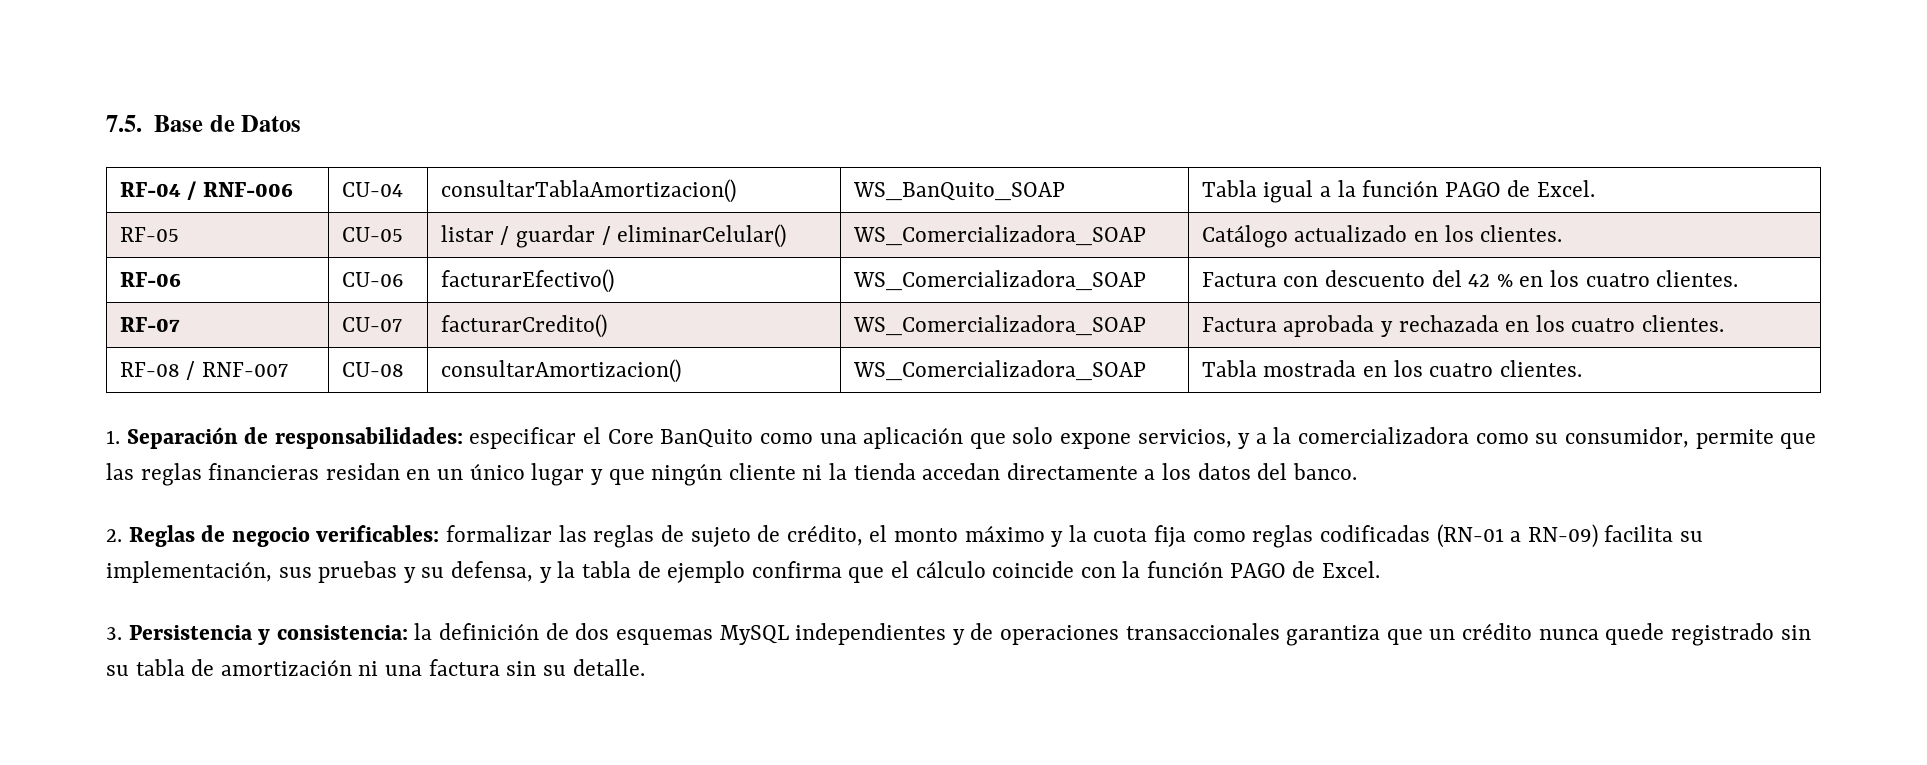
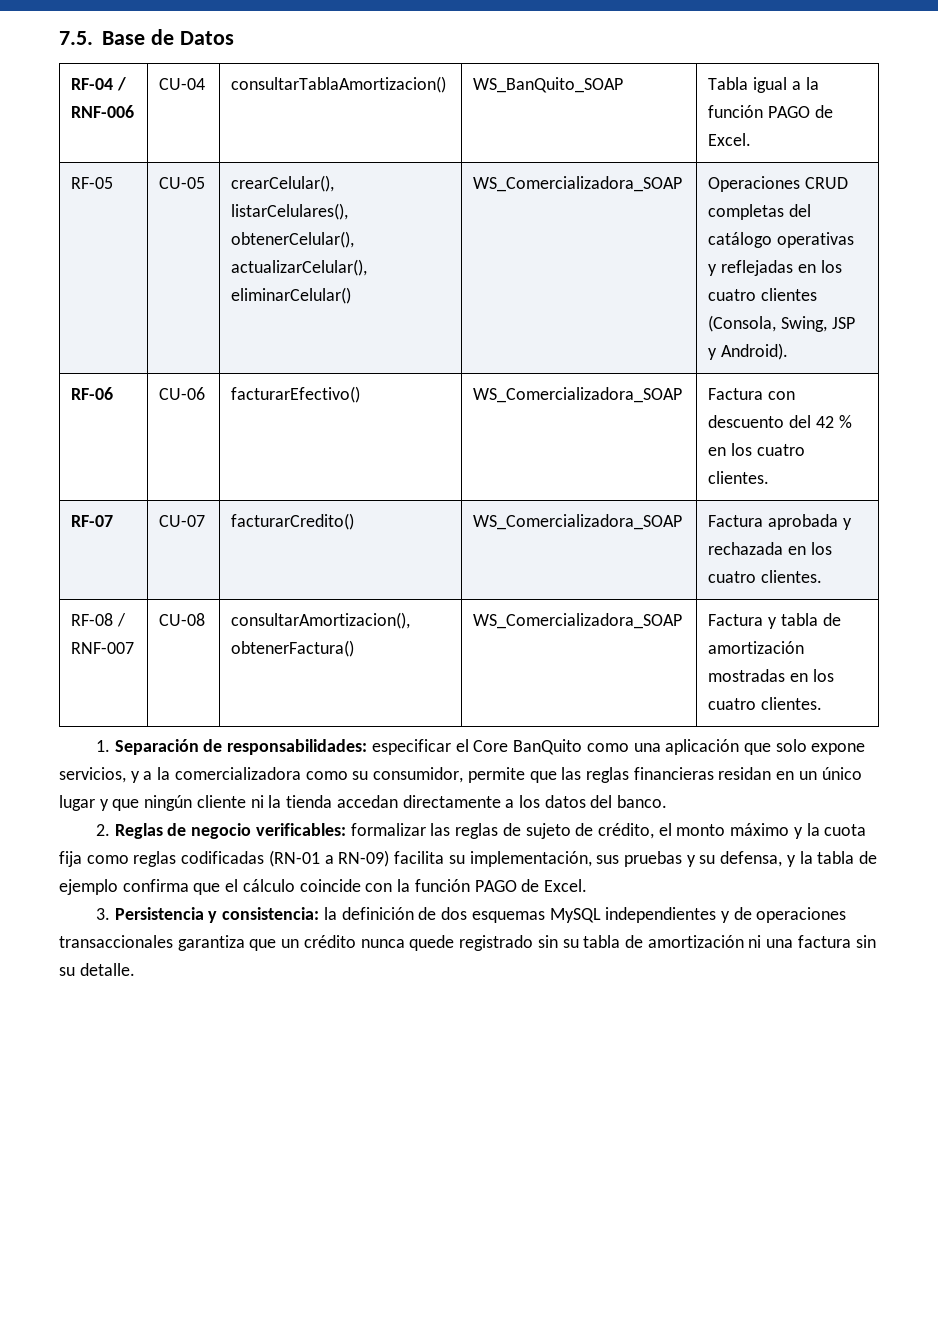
- RF-05 | CU-05 | listar / guardar / eliminarCelular() | WS_Comercializadora_SOAP | Catálogo actualizado en los clientes.
+ RF-05 | CU-05 | crearCelular(), listarCelulares(), obtenerCelular(), actualizarCelular(), eliminarCelular() | WS_Comercializadora_SOAP | Operaciones CRUD completas del catálogo operativas y reflejadas en los cuatro clientes (Consola, Swing, JSP y Android).
- RF-08 / RNF-007 | CU-08 | consultarAmortizacion() | WS_Comercializadora_SOAP | Tabla mostrada en los cuatro clientes.
+ RF-08 / RNF-007 | CU-08 | consultarAmortizacion(), obtenerFactura() | WS_Comercializadora_SOAP | Factura y tabla de amortización mostradas en los cuatro clientes.

